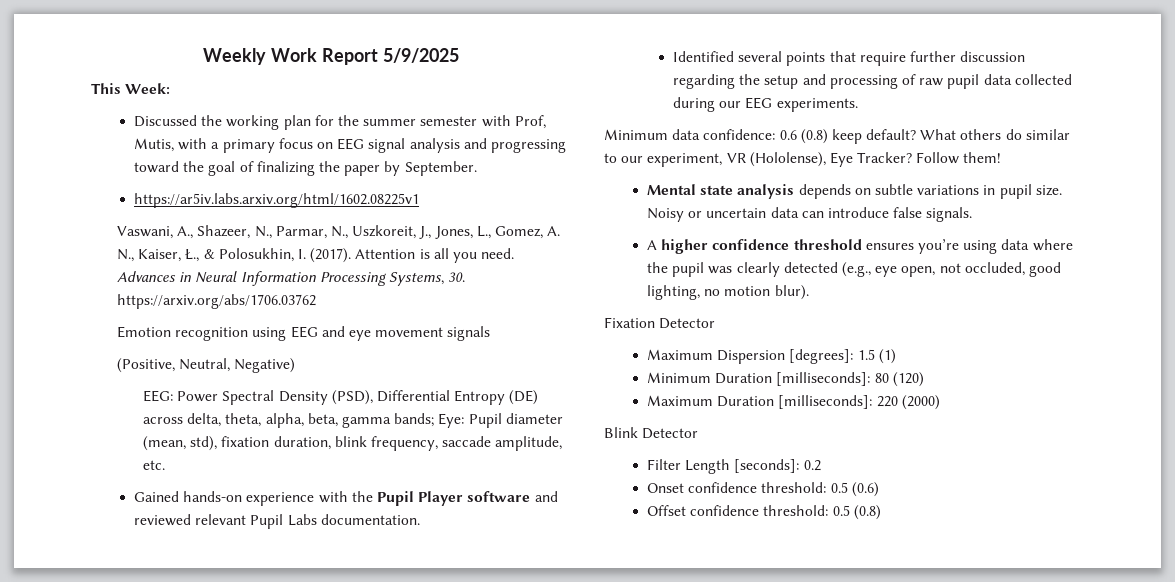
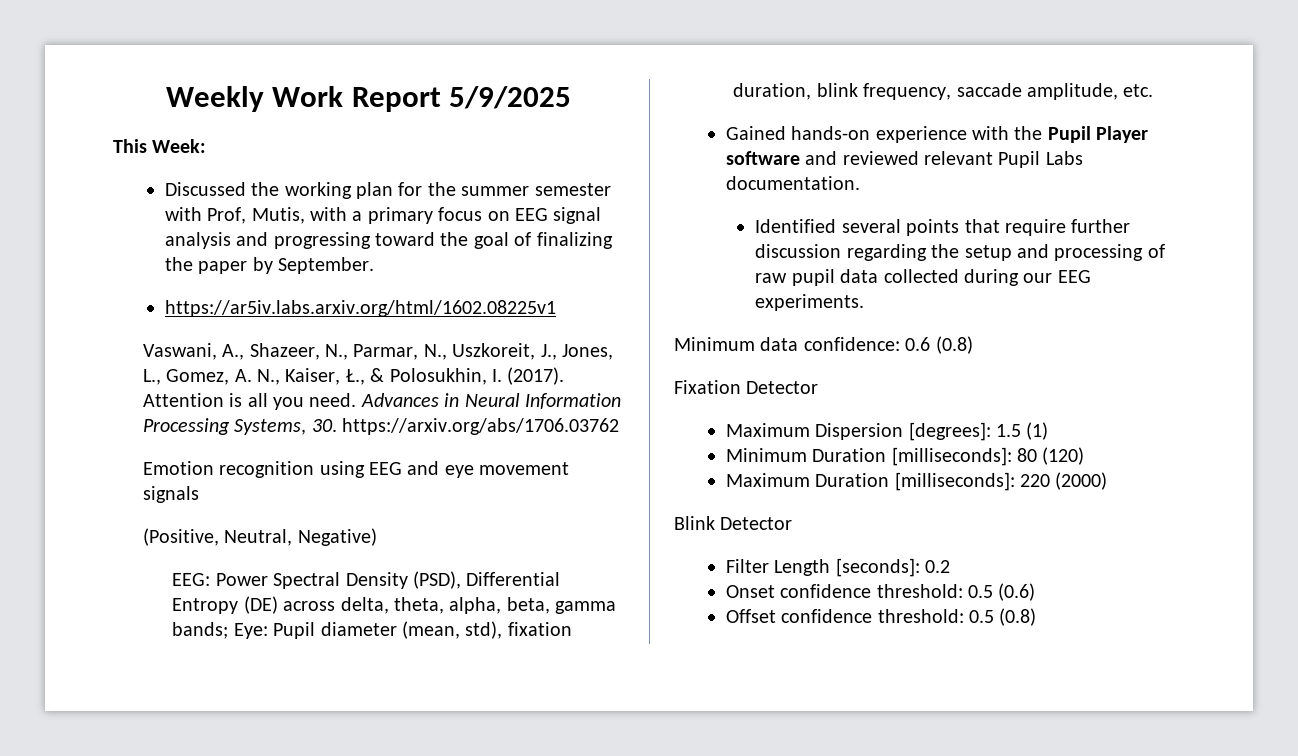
- Minimum data confidence: 0.6 (0.8) keep default? What others do similar to our experiment, VR (Hololense), Eye Tracker? Follow them!
- Mental state analysis depends on subtle variations in pupil size. Noisy or uncertain data can introduce false signals.
- A higher confidence threshold ensures you’re using data where the pupil was clearly detected (e.g., eye open, not occluded, good lighting, no motion blur).
+ Minimum data confidence: 0.6 (0.8)

